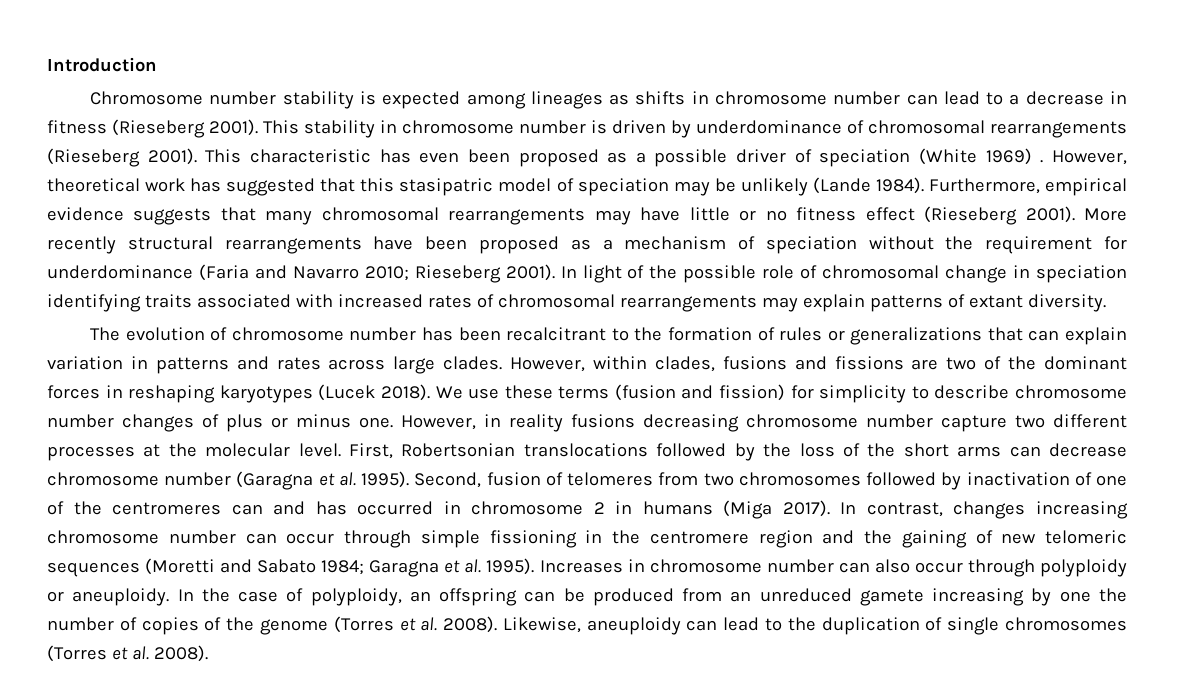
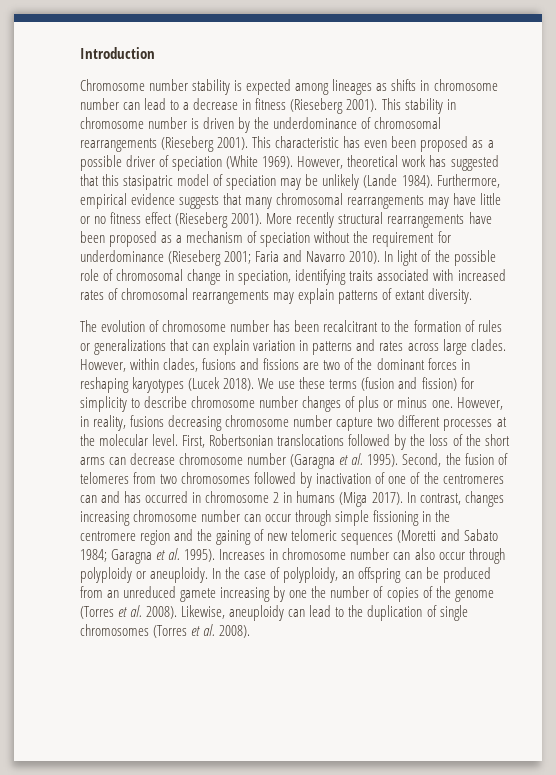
- This stability in chromosome number is driven by underdominance of chromosomal rearrangements (Rieseberg 2001).
+ This stability in chromosome number is driven by the underdominance of chromosomal rearrangements (Rieseberg 2001).
- This characteristic has even been proposed as a possible driver of speciation (White 1969) .
+ This characteristic has even been proposed as a possible driver of speciation (White 1969).
- More recently structural rearrangements have been proposed as a mechanism of speciation without the requirement for underdominance (Faria and Navarro 2010; Rieseberg 2001).
+ More recently structural rearrangements have been proposed as a mechanism of speciation without the requirement for underdominance (Rieseberg 2001; Faria and Navarro 2010).
- In light of the possible role of chromosomal change in speciation identifying traits associated with increased rates of chromosomal rearrangements may explain patterns of extant diversity.
+ In light of the possible role of chromosomal change in speciation, identifying traits associated with increased rates of chromosomal rearrangements may explain patterns of extant diversity.
- However, in reality fusions decreasing chromosome number capture two different processes at the molecular level.
+ However, in reality, fusions decreasing chromosome number capture two different processes at the molecular level.
- Second, fusion of telomeres from two chromosomes followed by inactivation of one of the centromeres can and has occurred in chromosome 2 in humans (Miga 2017).
+ Second, the fusion of telomeres from two chromosomes followed by inactivation of one of the centromeres can and has occurred in chromosome 2 in humans (Miga 2017).

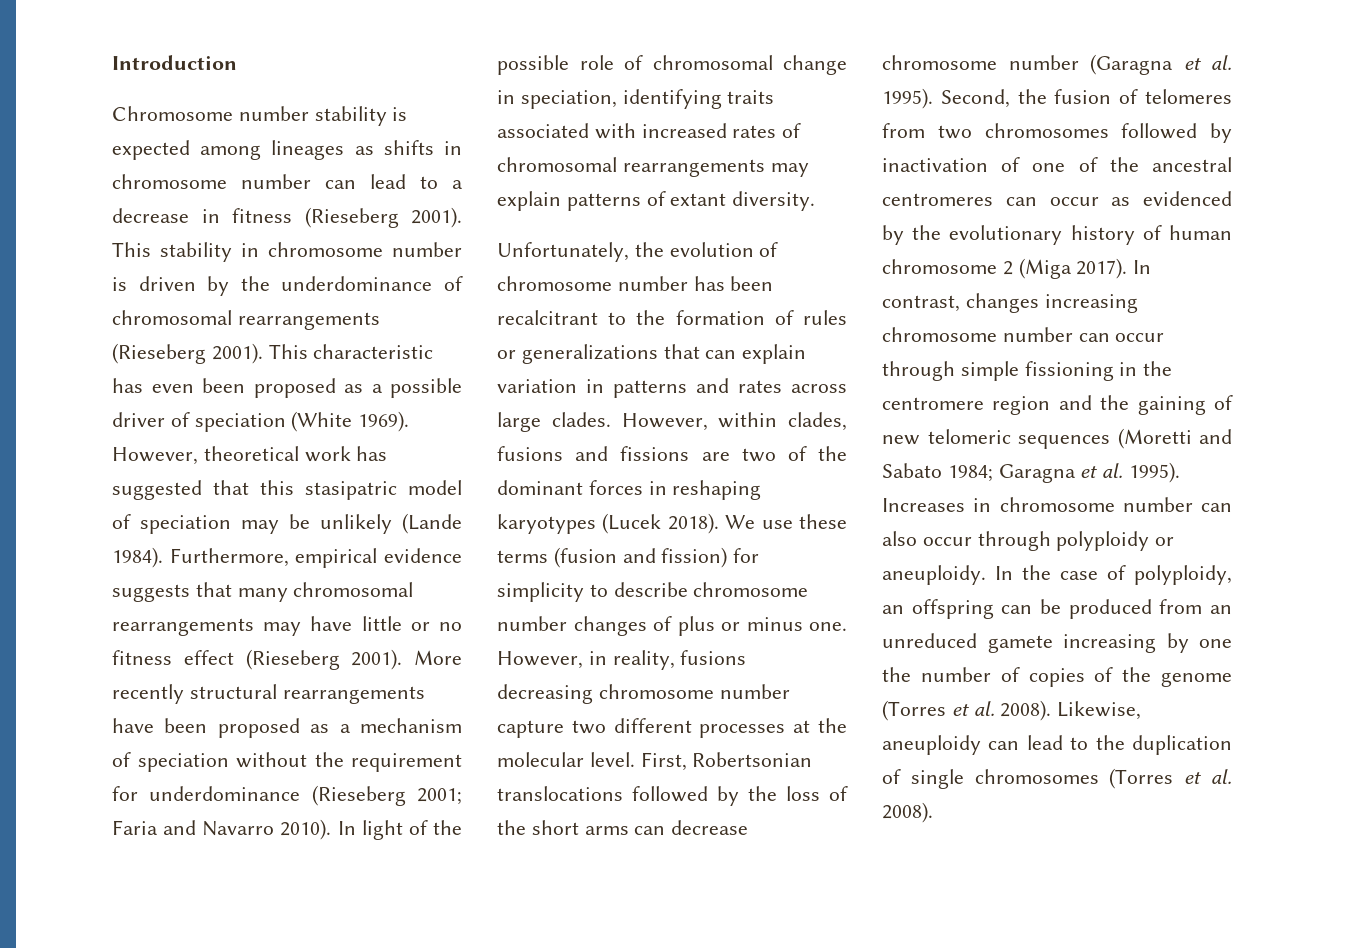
- The evolution of chromosome number has been recalcitrant to the formation of rules or generalizations that can explain variation in patterns and rates across large clades.
+ Unfortunately, the evolution of chromosome number has been recalcitrant to the formation of rules or generalizations that can explain variation in patterns and rates across large clades.
- Second, the fusion of telomeres from two chromosomes followed by inactivation of one of the centromeres can and has occurred in chromosome 2 in humans (Miga 2017).
+ Second, the fusion of telomeres from two chromosomes followed by inactivation of one of the ancestral centromeres can occur as evidenced by the evolutionary history of human chromosome 2 (Miga 2017).

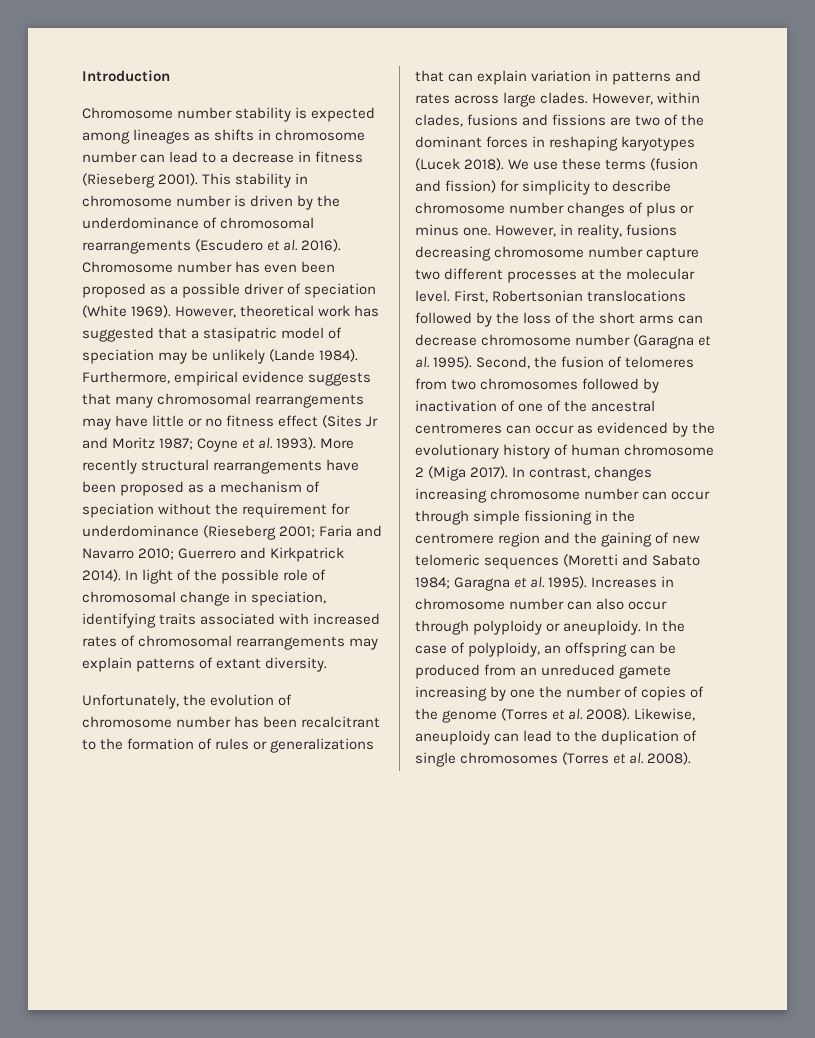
- This stability in chromosome number is driven by the underdominance of chromosomal rearrangements (Rieseberg 2001). This characteristic has even been proposed as a possible driver of speciation (White 1969).
+ This stability in chromosome number is driven by the underdominance of chromosomal rearrangements (Escudero et al. 2016). Chromosome number has even been proposed as a possible driver of speciation (White 1969).
- However, theoretical work has suggested that this stasipatric model of speciation may be unlikely (Lande 1984).
+ However, theoretical work has suggested that a stasipatric model of speciation may be unlikely (Lande 1984).
- Furthermore, empirical evidence suggests that many chromosomal rearrangements may have little or no fitness effect (Rieseberg 2001).
+ Furthermore, empirical evidence suggests that many chromosomal rearrangements may have little or no fitness effect (Sites Jr and Moritz 1987; Coyne et al. 1993).
- More recently structural rearrangements have been proposed as a mechanism of speciation without the requirement for underdominance (Rieseberg 2001; Faria and Navarro 2010).
+ More recently structural rearrangements have been proposed as a mechanism of speciation without the requirement for underdominance (Rieseberg 2001; Faria and Navarro 2010; Guerrero and Kirkpatrick 2014).

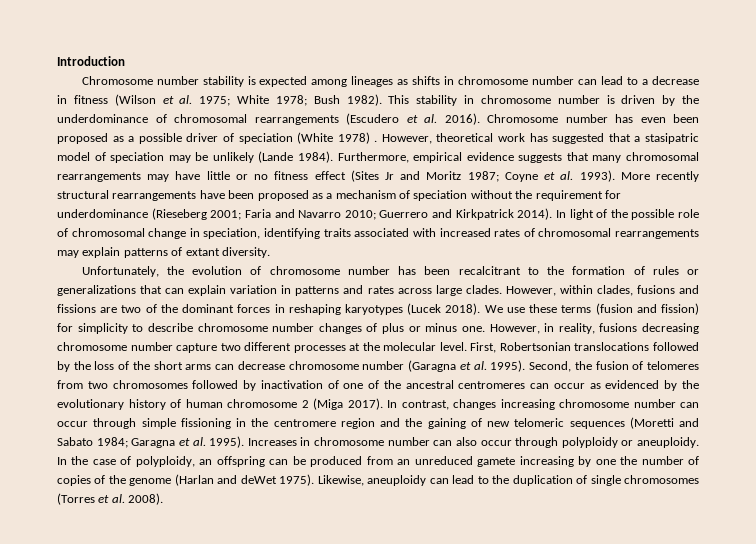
- Chromosome number stability is expected among lineages as shifts in chromosome number can lead to a decrease in fitness (Rieseberg 2001).
+ Chromosome number stability is expected among lineages as shifts in chromosome number can lead to a decrease in fitness (Wilson et al. 1975; White 1978; Bush 1982).
- Chromosome number has even been proposed as a possible driver of speciation (White 1969).
+ Chromosome number has even been proposed as a possible driver of speciation (White 1978) .
- In the case of polyploidy, an offspring can be produced from an unreduced gamete increasing by one the number of copies of the genome (Torres et al. 2008).
+ In the case of polyploidy, an offspring can be produced from an unreduced gamete increasing by one the number of copies of the genome (Harlan and deWet 1975).

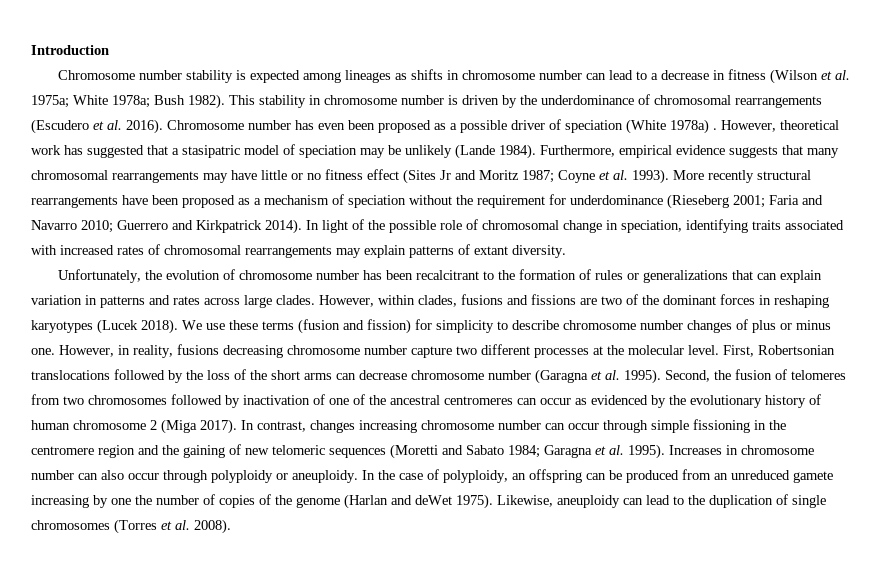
- Chromosome number stability is expected among lineages as shifts in chromosome number can lead to a decrease in fitness (Wilson et al. 1975; White 1978; Bush 1982).
+ Chromosome number stability is expected among lineages as shifts in chromosome number can lead to a decrease in fitness (Wilson et al. 1975a; White 1978a; Bush 1982).
- Chromosome number has even been proposed as a possible driver of speciation (White 1978) .
+ Chromosome number has even been proposed as a possible driver of speciation (White 1978a) .

